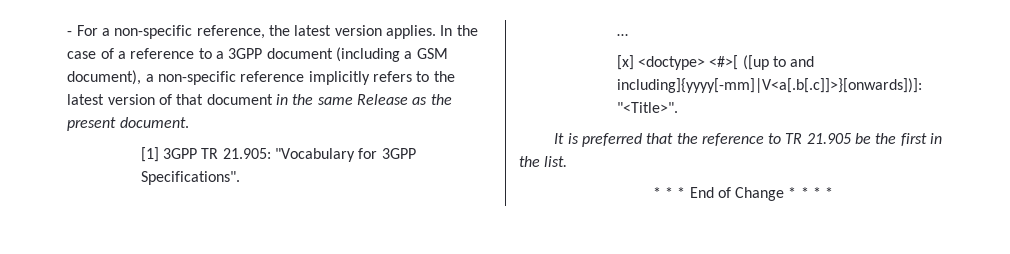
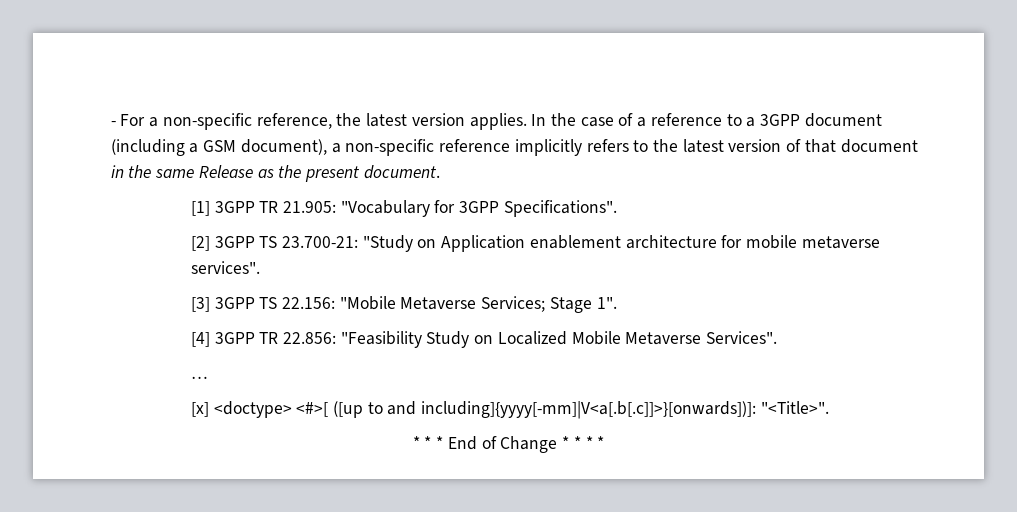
+ [2] 3GPP TS 23.700-21: "Study on Application enablement architecture for mobile metaverse services".
+ [3] 3GPP TS 22.156: "Mobile Metaverse Services; Stage 1".
+ [4] 3GPP TR 22.856: "Feasibility Study on Localized Mobile Metaverse Services".
- It is preferred that the reference to TR 21.905 be the first in the list.

